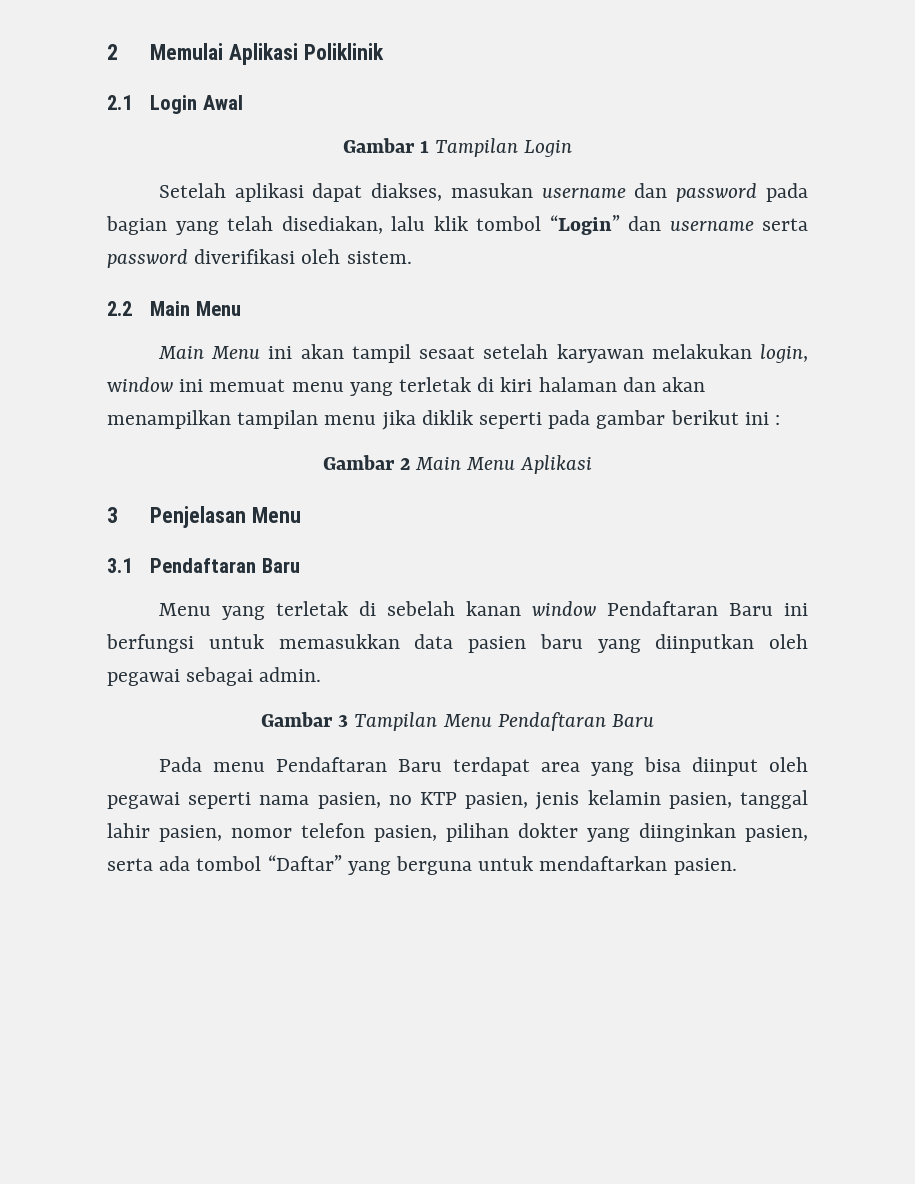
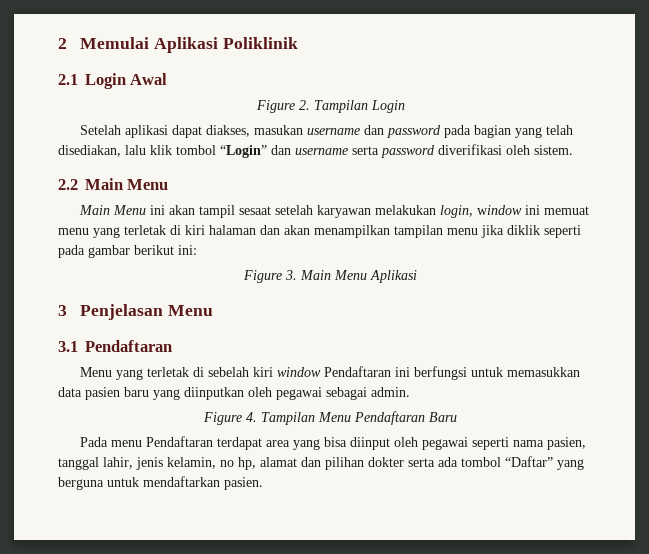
- Gambar 1 Tampilan Login
+ Figure 2. Tampilan Login
- Main Menu ini akan tampil sesaat setelah karyawan melakukan login, window ini memuat menu yang terletak di kiri halaman dan akan menampilkan tampilan menu jika diklik seperti pada gambar berikut ini :
- Gambar 2 Main Menu Aplikasi
+ Main Menu ini akan tampil sesaat setelah karyawan melakukan login, window ini memuat menu yang terletak di kiri halaman dan akan menampilkan tampilan menu jika diklik seperti pada gambar berikut ini:
+ Figure 3. Main Menu Aplikasi
- 3.1 Pendaftaran Baru
+ 3.1 Pendaftaran
- Menu yang terletak di sebelah kanan window Pendaftaran Baru ini berfungsi untuk memasukkan data pasien baru yang diinputkan oleh pegawai sebagai admin.
+ Menu yang terletak di sebelah kiri window Pendaftaran ini berfungsi untuk memasukkan data pasien baru yang diinputkan oleh pegawai sebagai admin.
- Gambar 3 Tampilan Menu Pendaftaran Baru
+ Figure 4. Tampilan Menu Pendaftaran Baru
- Pada menu Pendaftaran Baru terdapat area yang bisa diinput oleh pegawai seperti nama pasien, no KTP pasien, jenis kelamin pasien, tanggal lahir pasien, nomor telefon pasien, pilihan dokter yang diinginkan pasien, serta ada tombol “Daftar” yang berguna untuk mendaftarkan pasien.
+ Pada menu Pendaftaran terdapat area yang bisa diinput oleh pegawai seperti nama pasien, tanggal lahir, jenis kelamin, no hp, alamat dan pilihan dokter serta ada tombol “Daftar” yang berguna untuk mendaftarkan pasien.

